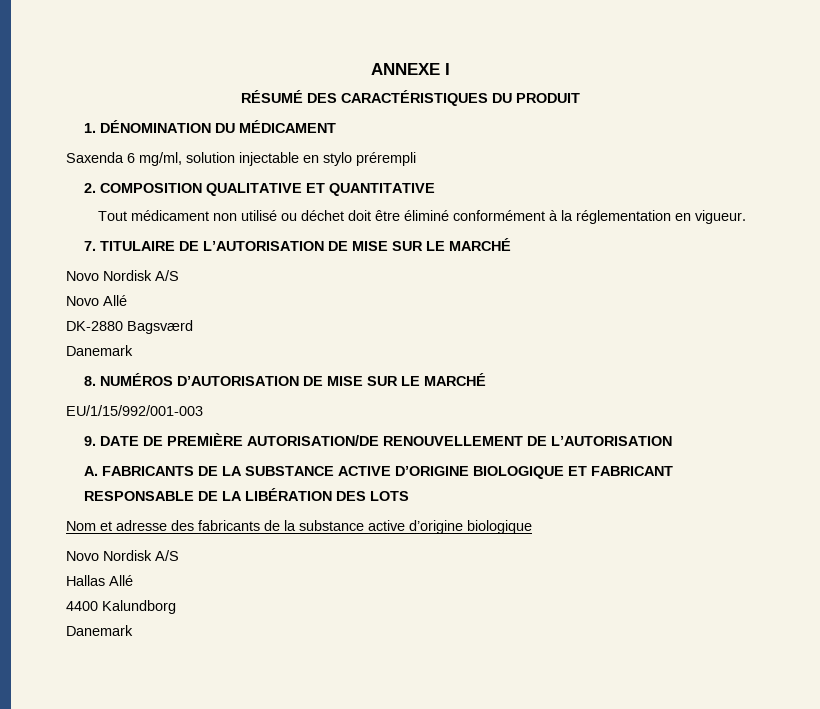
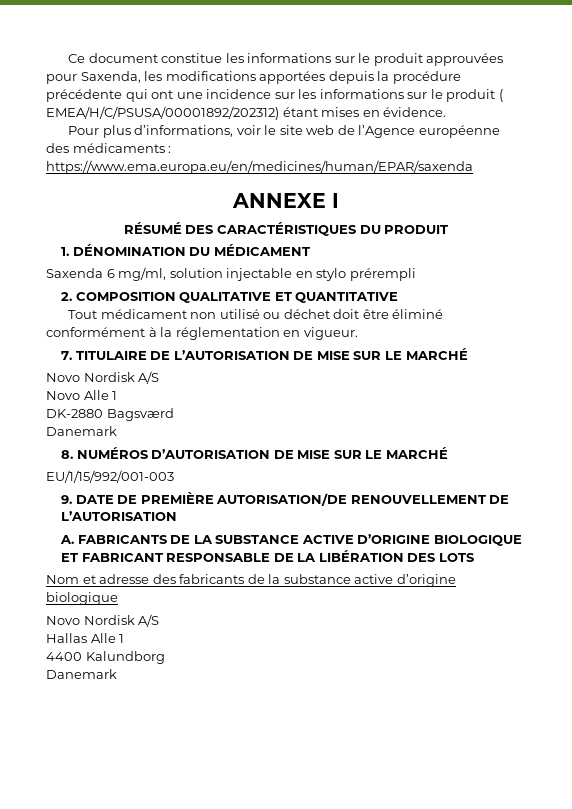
+ Ce document constitue les informations sur le produit approuvées pour Saxenda, les modifications apportées depuis la procédure précédente qui ont une incidence sur les informations sur le produit ( EMEA/H/C/PSUSA/00001892/202312) étant mises en évidence.
+ Pour plus d’informations, voir le site web de l’Agence européenne des médicaments : https://www.ema.europa.eu/en/medicines/human/EPAR/saxenda
- Novo Allé
+ Novo Alle 1
- Hallas Allé
+ Hallas Alle 1

